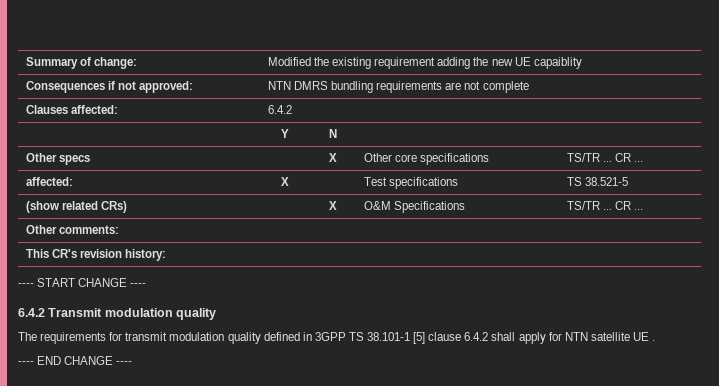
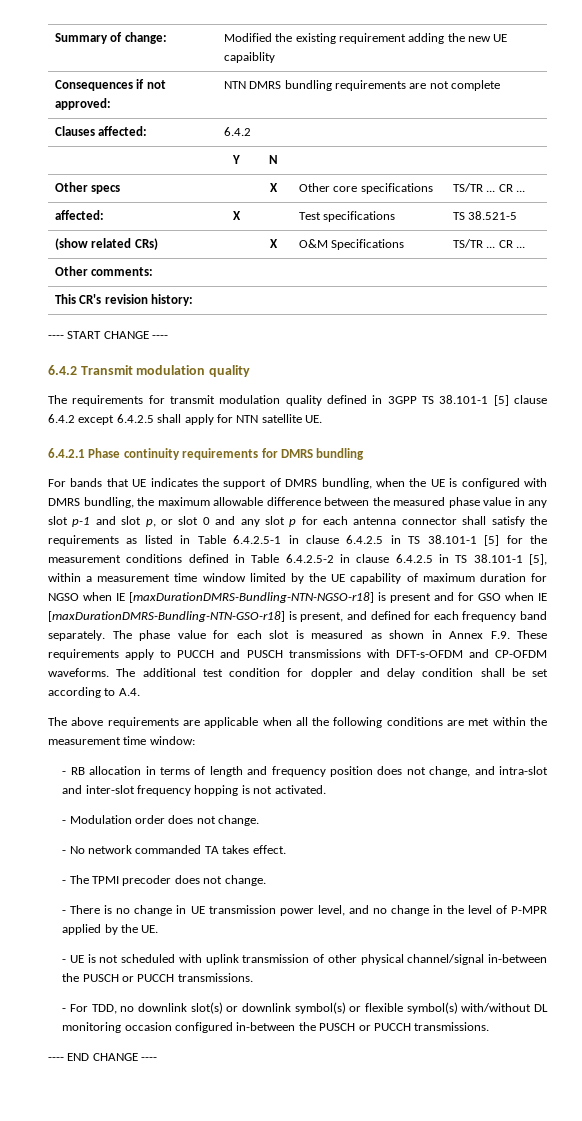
- The requirements for transmit modulation quality defined in 3GPP TS 38.101-1 [5] clause 6.4.2 shall apply for NTN satellite UE .
+ The requirements for transmit modulation quality defined in 3GPP TS 38.101-1 [5] clause 6.4.2 except 6.4.2.5 shall apply for NTN satellite UE.
+ 6.4.2.1 Phase continuity requirements for DMRS bundling
+ For bands that UE indicates the support of DMRS bundling, when the UE is configured with DMRS bundling, the maximum allowable difference between the measured phase value in any slot p-1 and slot p, or slot 0 and any slot p for each antenna connector shall satisfy the requirements as listed in Table 6.4.2.5-1 in clause 6.4.2.5 in TS 38.101-1 [5] for the measurement conditions defined in Table 6.4.2.5-2 in clause 6.4.2.5 in TS 38.101-1 [5], within a measurement time window limited by the UE capability of maximum duration for NGSO when IE [maxDurationDMRS-Bundling-NTN-NGSO-r18] is present and for GSO when IE [maxDurationDMRS-Bundling-NTN-GSO-r18] is present, and defined for each frequency band separately. The phase value for each slot is measured as shown in Annex F.9. These requirements apply to PUCCH and PUSCH transmissions with DFT-s-OFDM and CP-OFDM waveforms. The additional test condition for doppler and delay condition shall be set according to A.4.
+ The above requirements are applicable when all the following conditions are met within the measurement time window:
+ - RB allocation in terms of length and frequency position does not change, and intra-slot and inter-slot frequency hopping is not activated.
+ - Modulation order does not change.
+ - No network commanded TA takes effect.
+ - The TPMI precoder does not change.
+ - There is no change in UE transmission power level, and no change in the level of P-MPR applied by the UE.
+ - UE is not scheduled with uplink transmission of other physical channel/signal in-between the PUSCH or PUCCH transmissions.
+ - For TDD, no downlink slot(s) or downlink symbol(s) or flexible symbol(s) with/without DL monitoring occasion configured in-between the PUSCH or PUCCH transmissions.

